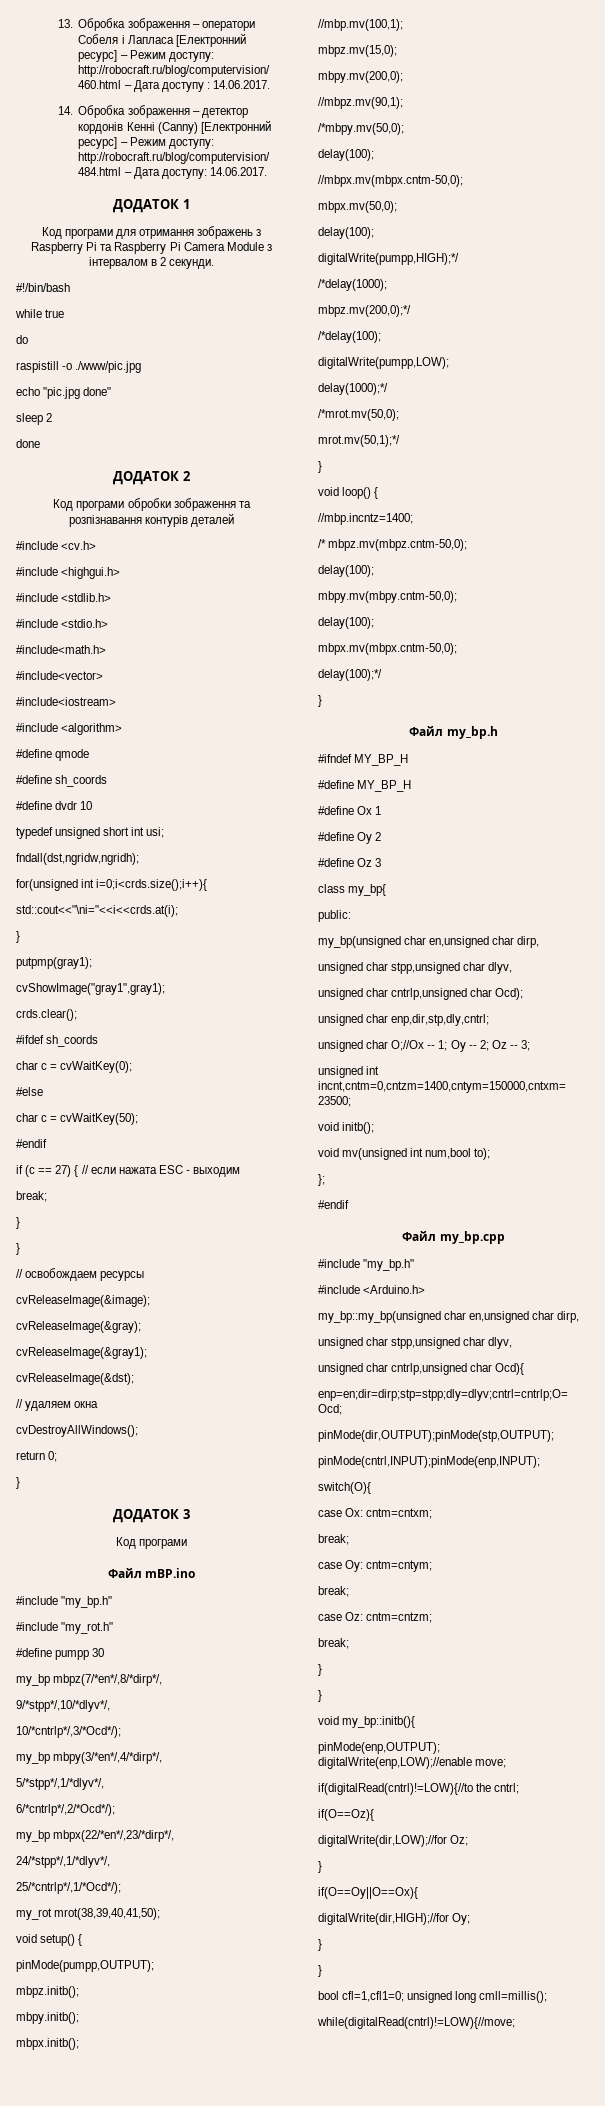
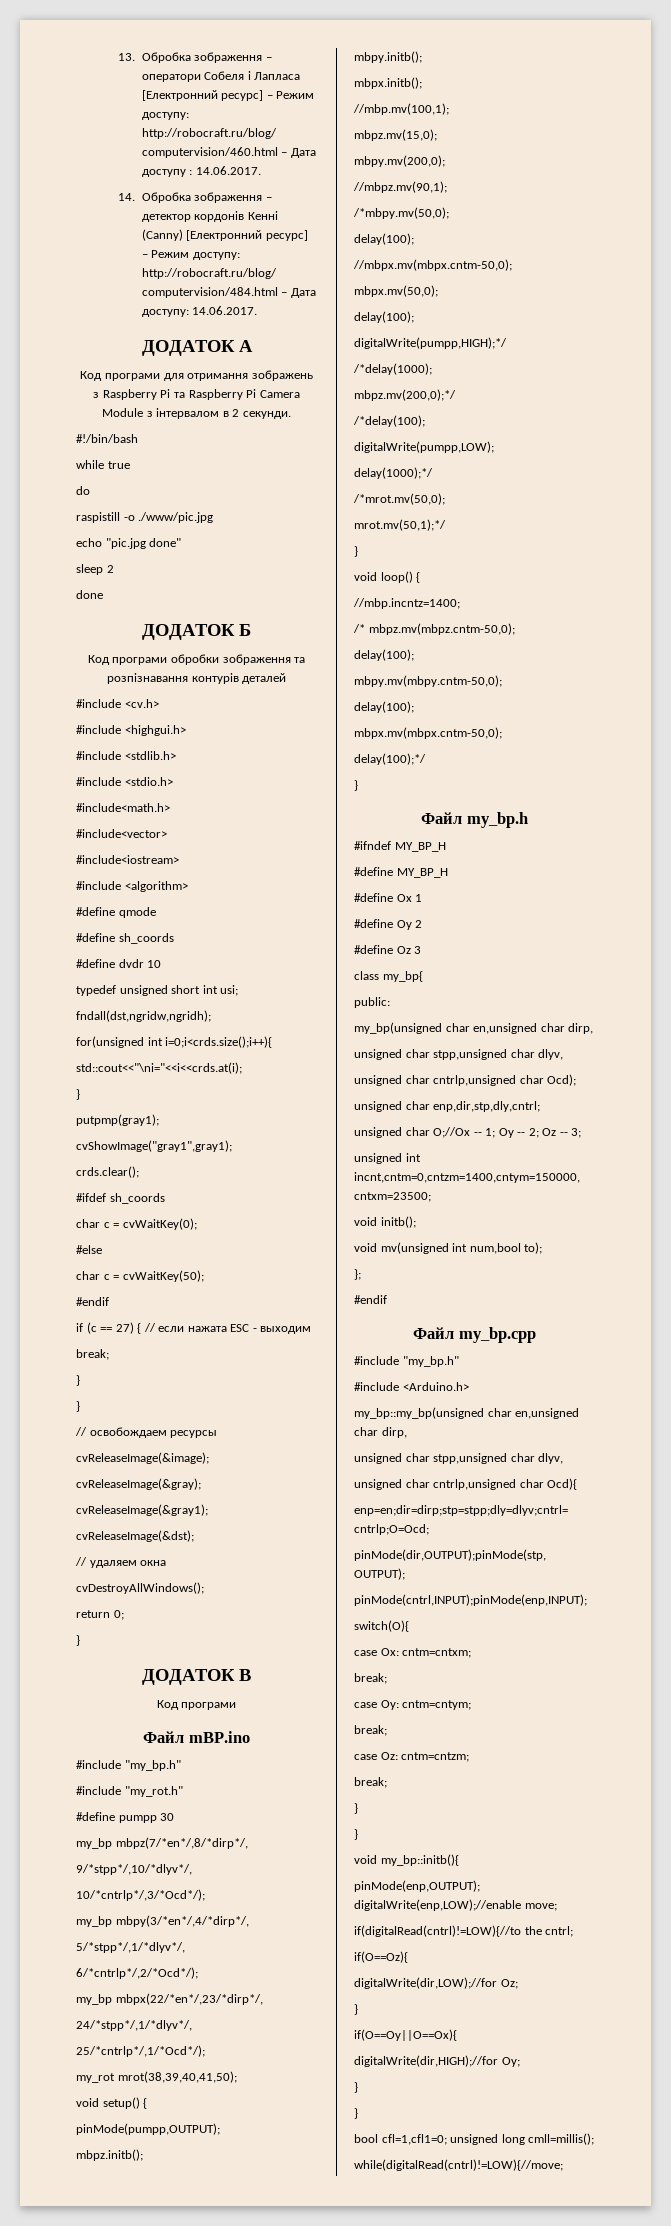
- ДОДАТОК 1
+ ДОДАТОК А
- ДОДАТОК 2
+ ДОДАТОК Б
- ДОДАТОК 3
+ ДОДАТОК В

